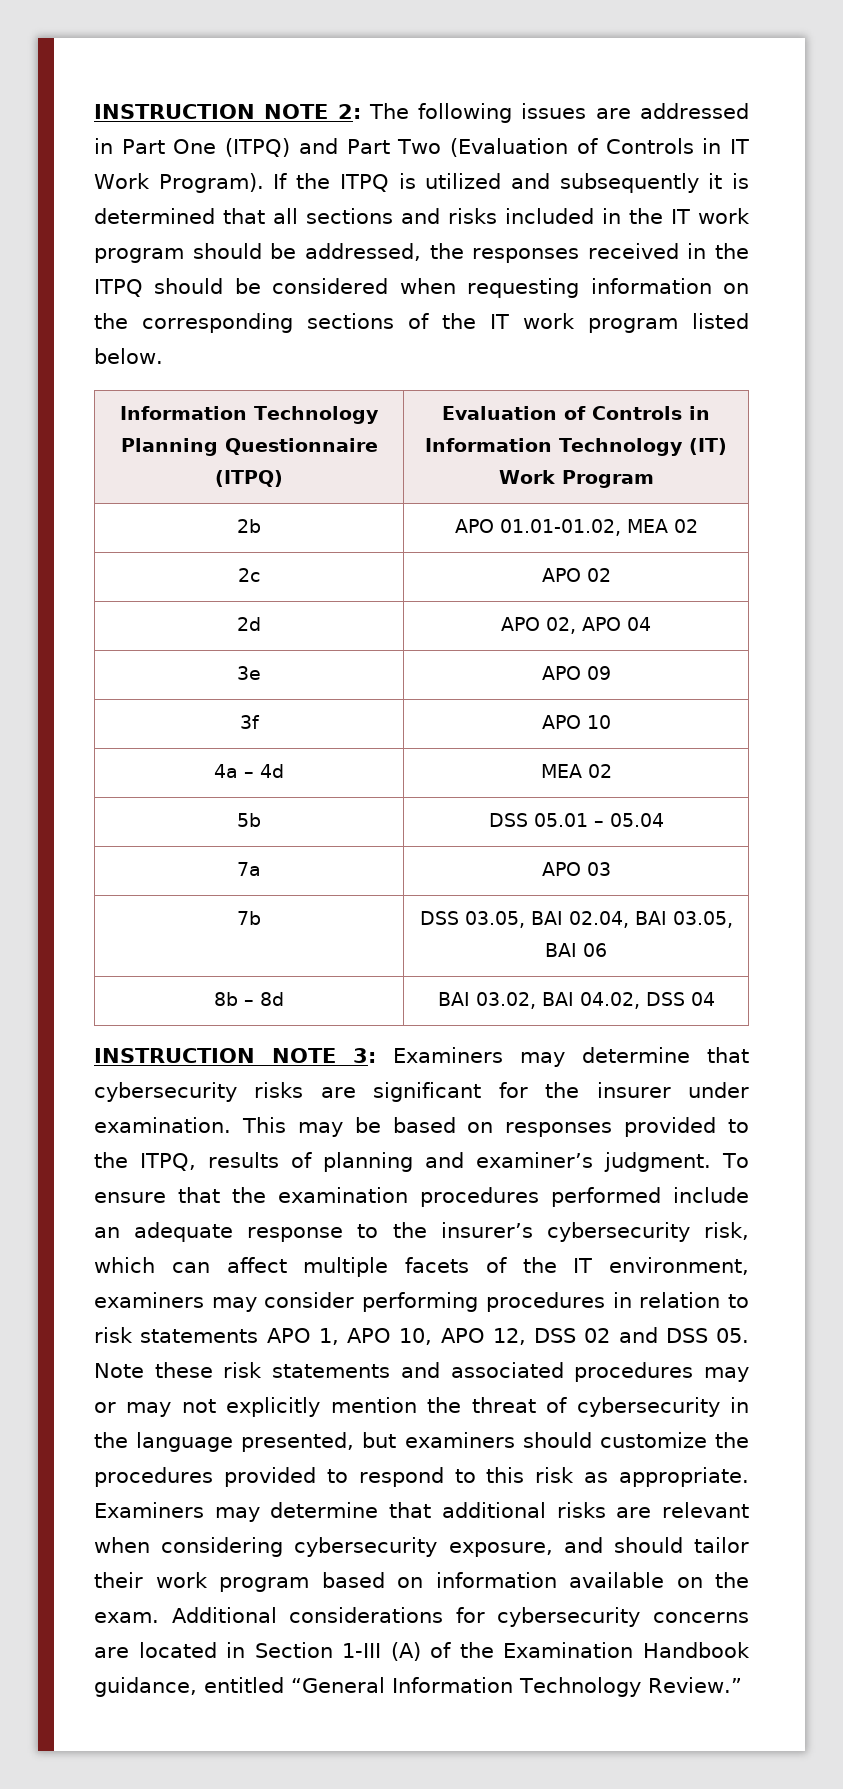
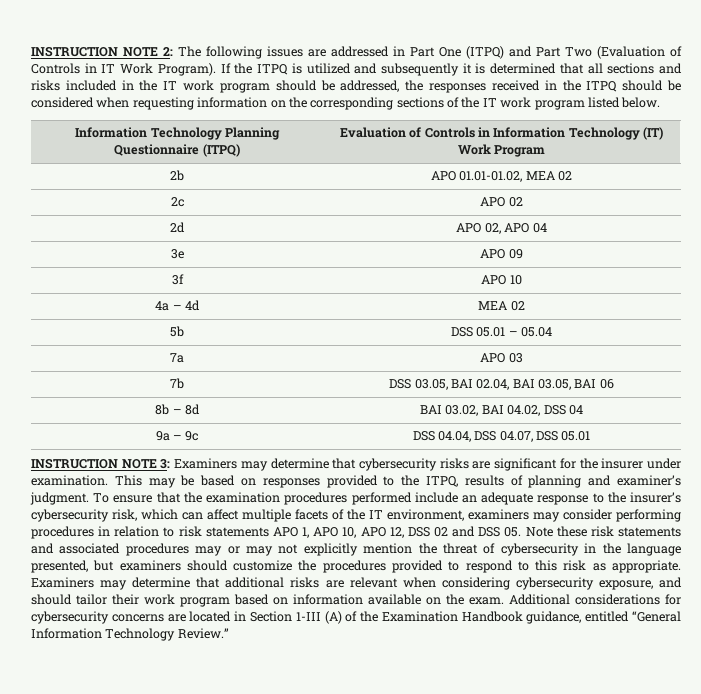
+ 9a – 9c | DSS 04.04, DSS 04.07, DSS 05.01

